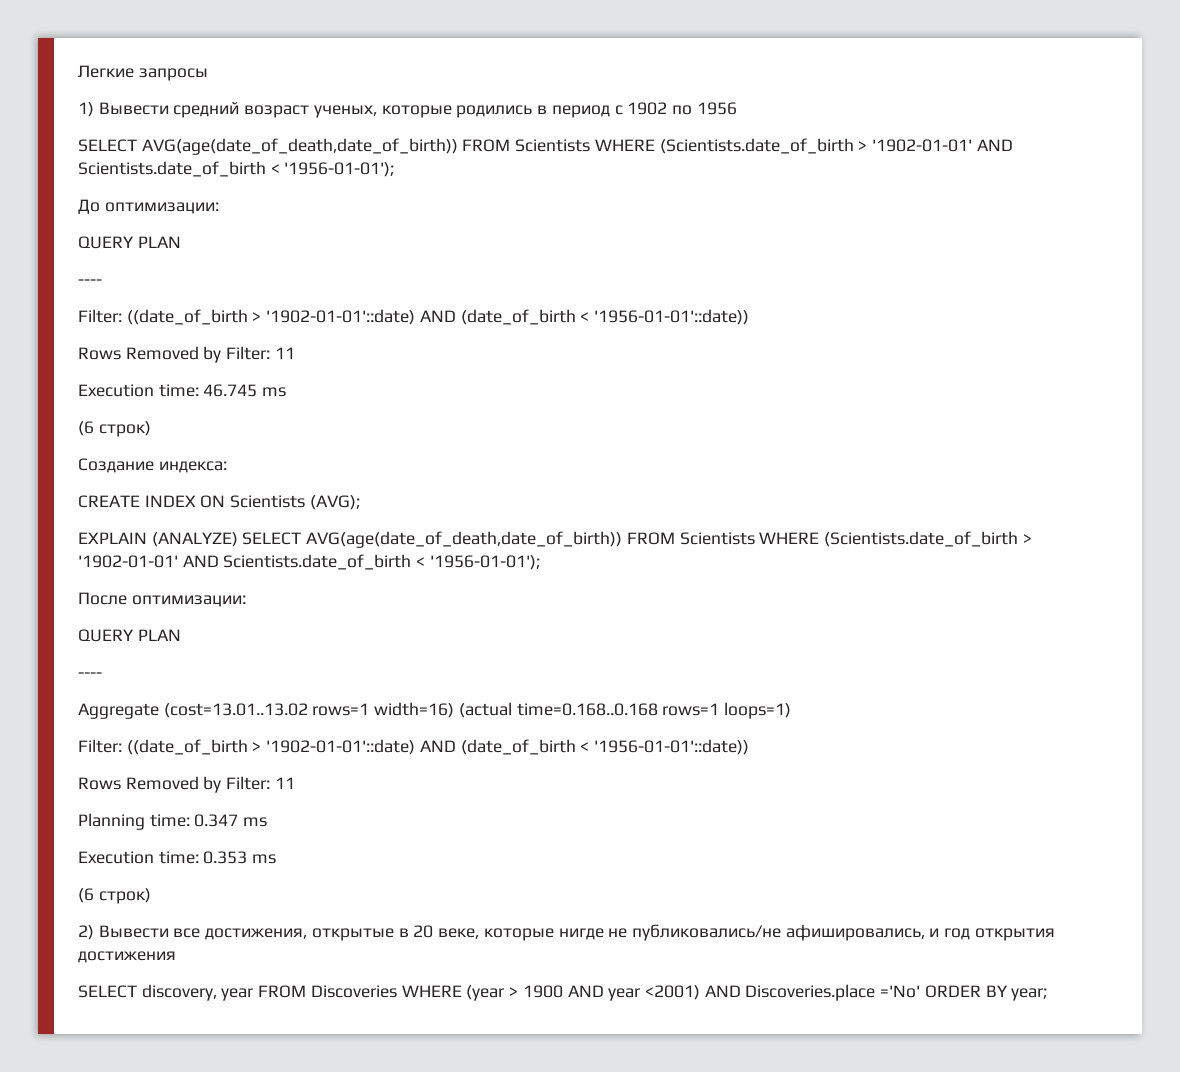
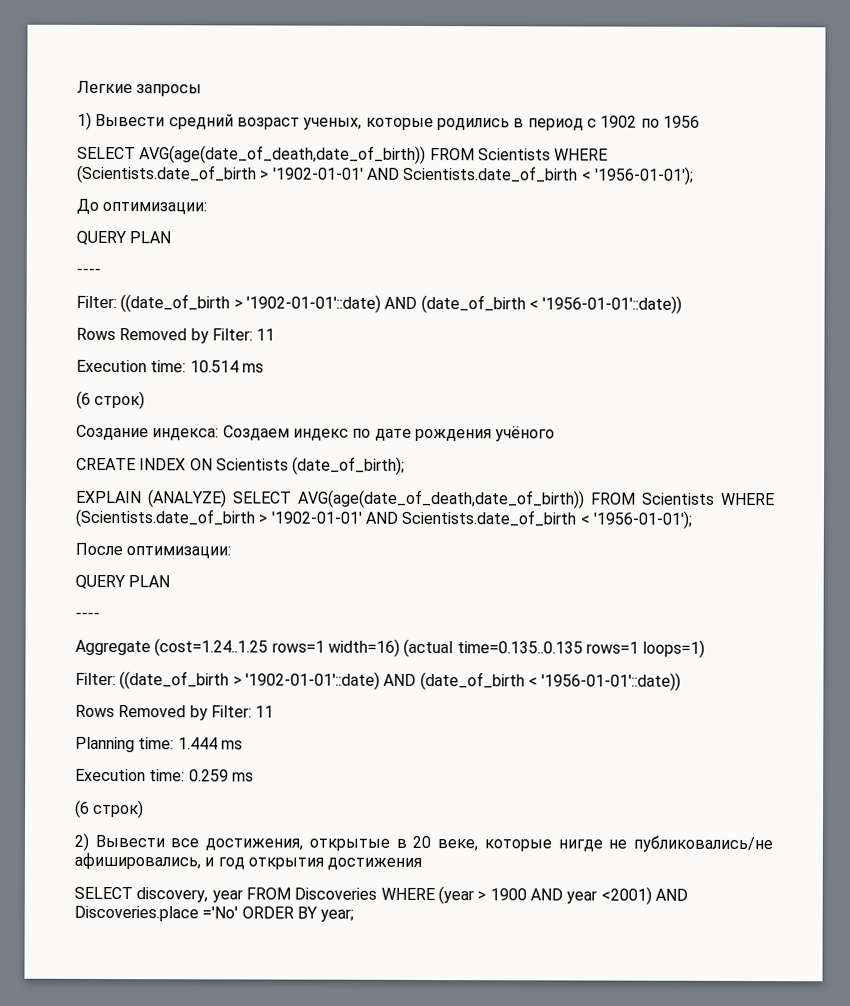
- Execution time: 46.745 ms
+ Execution time: 10.514 ms
- Создание индекса:
+ Создание индекса: Создаем индекс по дате рождения учёного
- CREATE INDEX ON Scientists (AVG);
+ CREATE INDEX ON Scientists (date_of_birth);
- Aggregate (cost=13.01..13.02 rows=1 width=16) (actual time=0.168..0.168 rows=1 loops=1)
+ Aggregate (cost=1.24..1.25 rows=1 width=16) (actual time=0.135..0.135 rows=1 loops=1)
- Planning time: 0.347 ms
+ Planning time: 1.444 ms
- Execution time: 0.353 ms
+ Execution time: 0.259 ms

